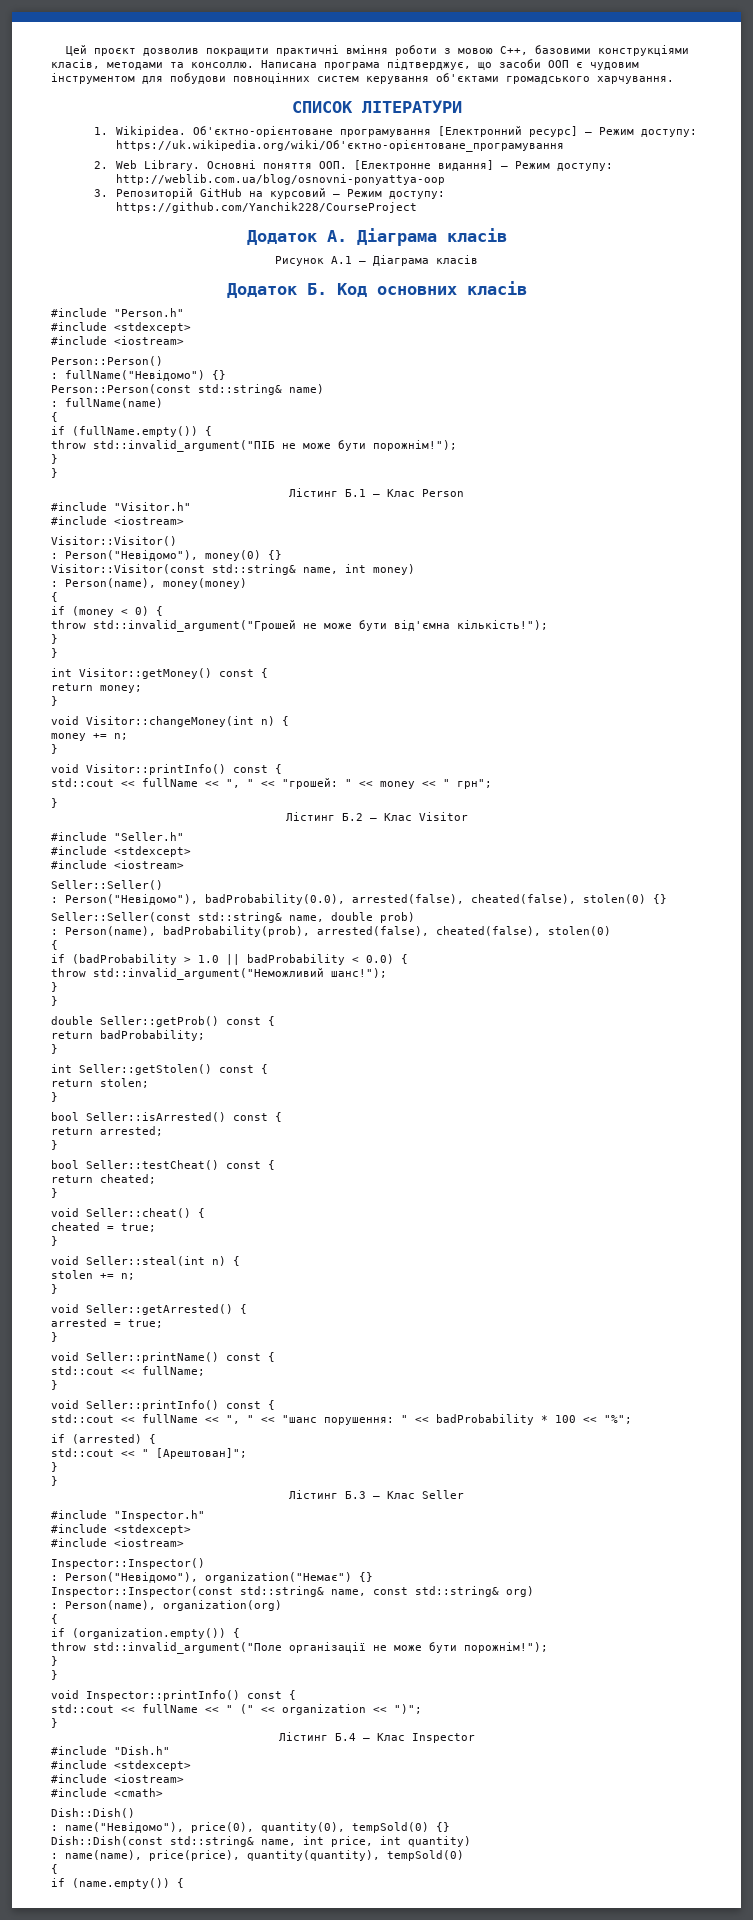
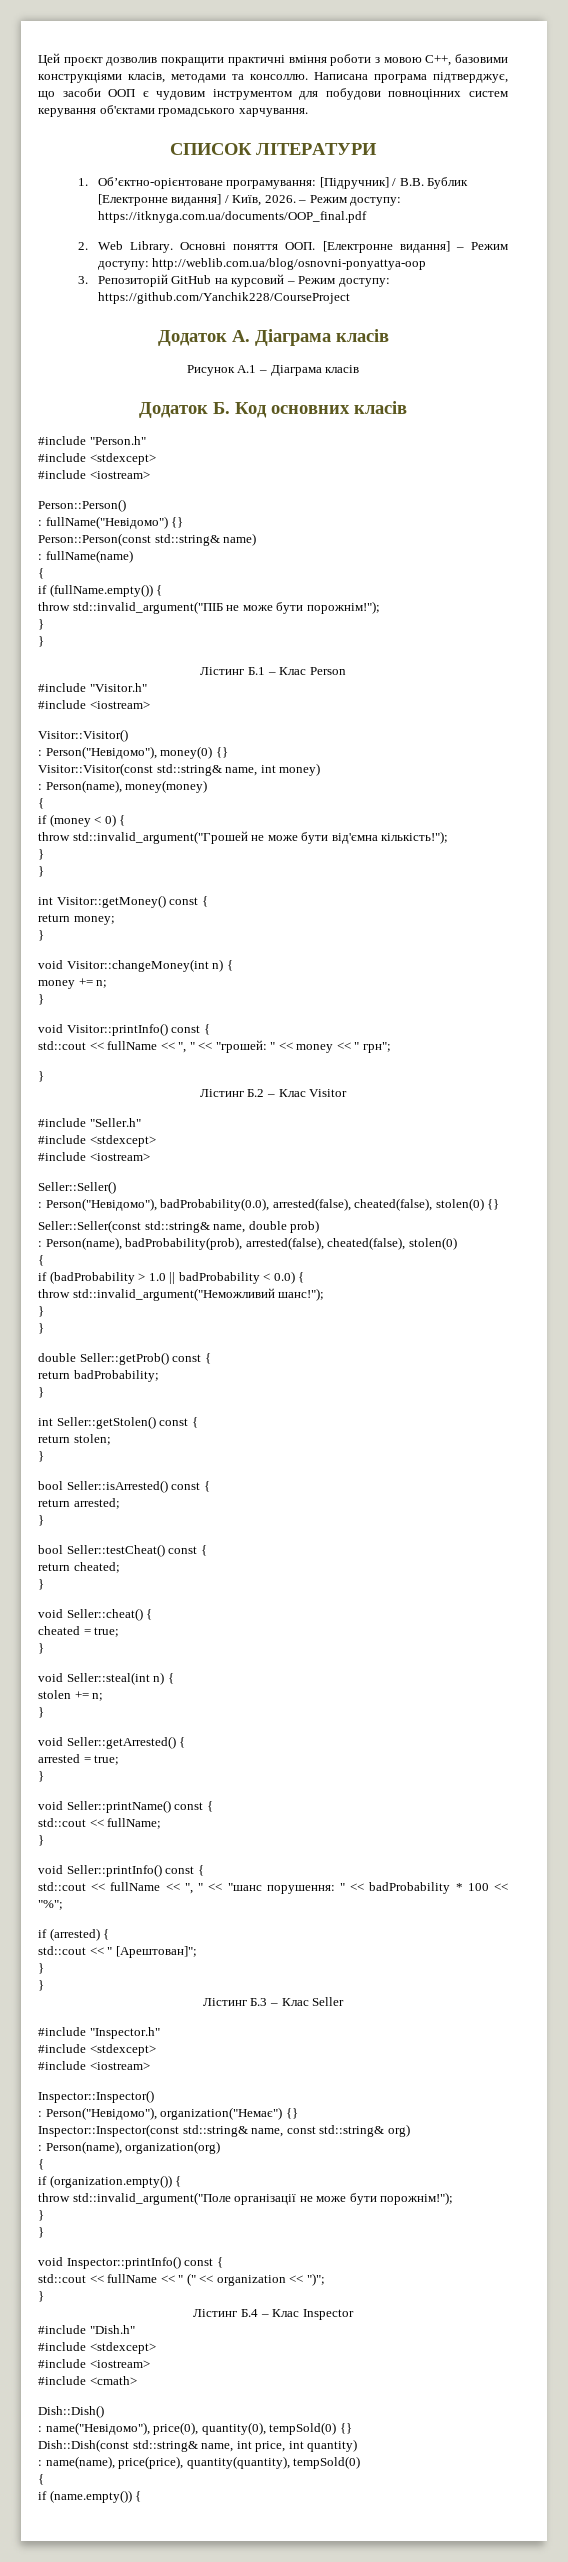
- 1. Wikipidea. Об'єктно-орієнтоване програмування [Електронний ресурс] – Режим доступу: https://uk.wikipedia.org/wiki/Об'єктно-орієнтоване_програмування
+ 1. Об’єктно-орієнтоване програмування: [Підручник] / В.В. Бублик [Електронне видання] / Київ, 2026. – Режим доступу: https://itknyga.com.ua/documents/OOP_final.pdf

